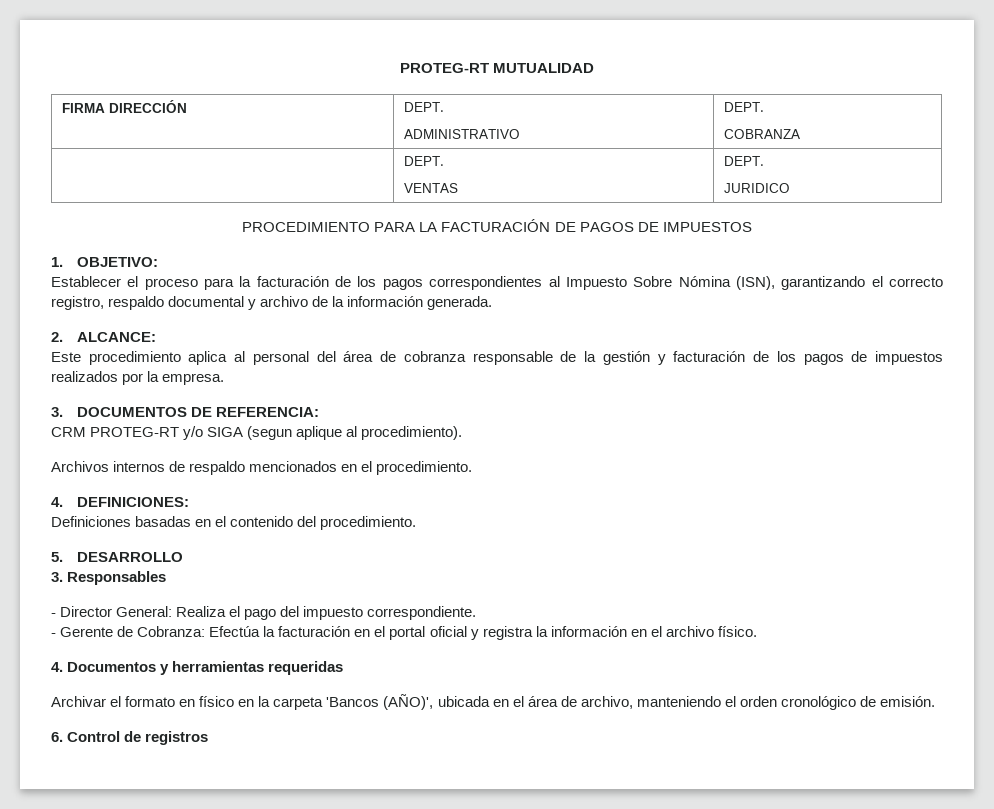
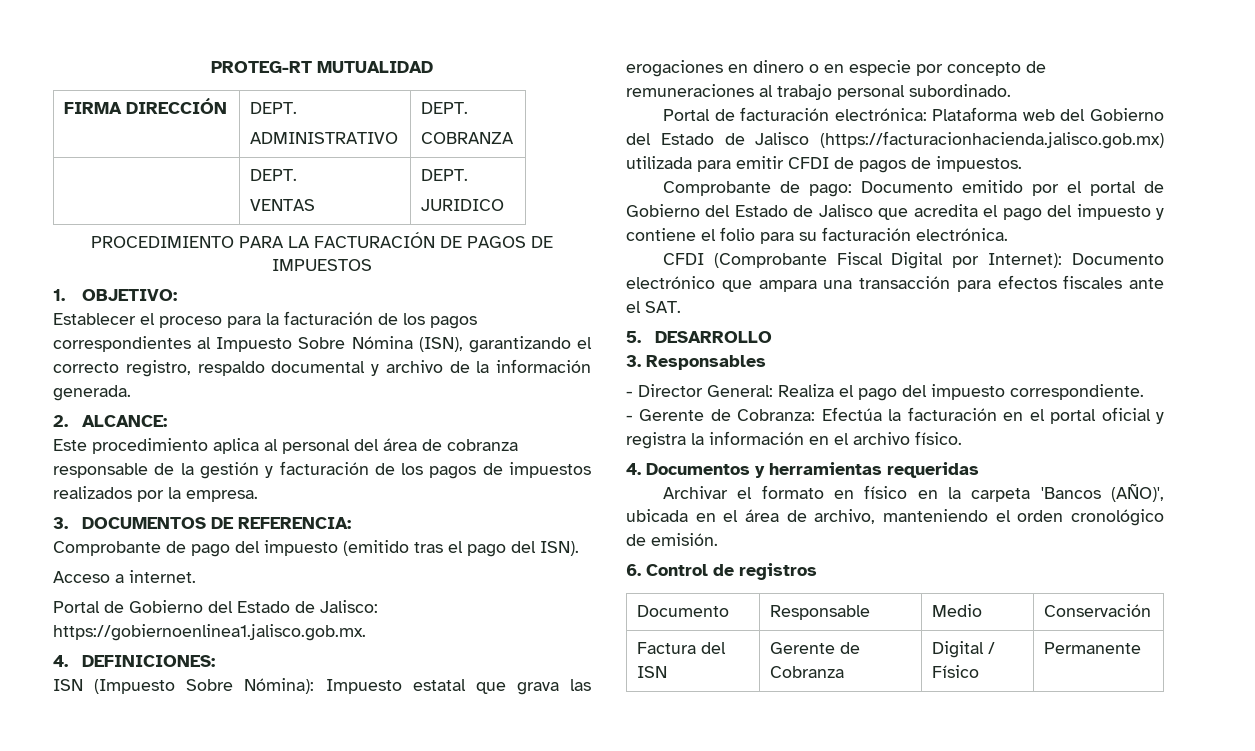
- CRM PROTEG-RT y/o SIGA (segun aplique al procedimiento).
- Archivos internos de respaldo mencionados en el procedimiento.
+ Comprobante de pago del impuesto (emitido tras el pago del ISN).
+ Acceso a internet.
+ Portal de Gobierno del Estado de Jalisco: https://gobiernoenlinea1.jalisco.gob.mx.
  4. DEFINICIONES:
- Definiciones basadas en el contenido del procedimiento.
+ ISN (Impuesto Sobre Nómina): Impuesto estatal que grava las erogaciones en dinero o en especie por concepto de remuneraciones al trabajo personal subordinado.
+ Portal de facturación electrónica: Plataforma web del Gobierno del Estado de Jalisco (https://facturacionhacienda.jalisco.gob.mx) utilizada para emitir CFDI de pagos de impuestos.
+ Comprobante de pago: Documento emitido por el portal de Gobierno del Estado de Jalisco que acredita el pago del impuesto y contiene el folio para su facturación electrónica.
+ CFDI (Comprobante Fiscal Digital por Internet): Documento electrónico que ampara una transacción para efectos fiscales ante el SAT.
+ Documento | Responsable | Medio | Conservación
+ Factura del ISN | Gerente de Cobranza | Digital / Físico | Permanente

